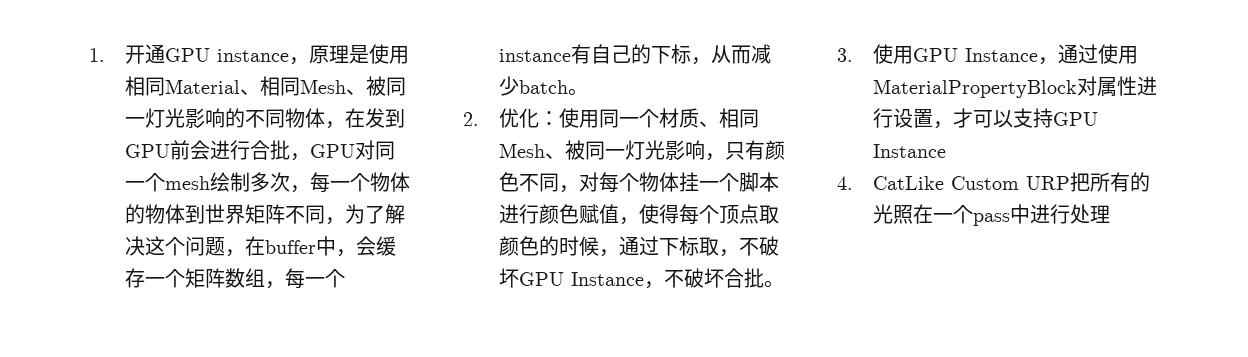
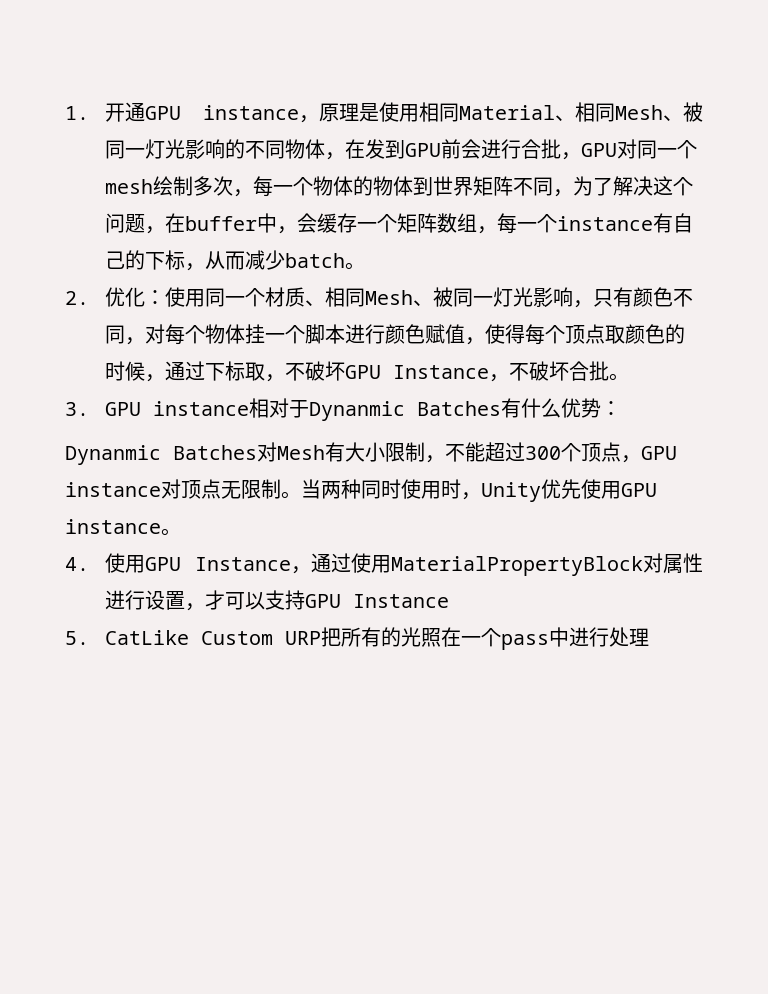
- 3.使用GPU Instance，通过使用MaterialPropertyBlock对属性进行设置，才可以支持GPU Instance
+ 3. GPU instance相对于Dynanmic Batches有什么优势：
+ Dynanmic Batches对Mesh有大小限制，不能超过300个顶点，GPU instance对顶点无限制。当两种同时使用时，Unity优先使用GPU instance。
+ 4.使用GPU Instance，通过使用MaterialPropertyBlock对属性进行设置，才可以支持GPU Instance
- 4. CatLike Custom URP把所有的光照在一个pass中进行处理
+ 5. CatLike Custom URP把所有的光照在一个pass中进行处理

